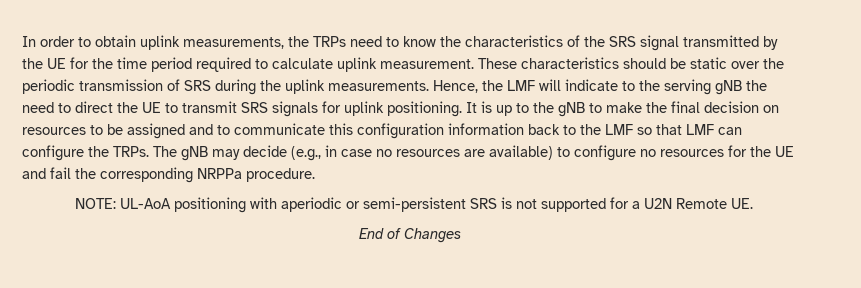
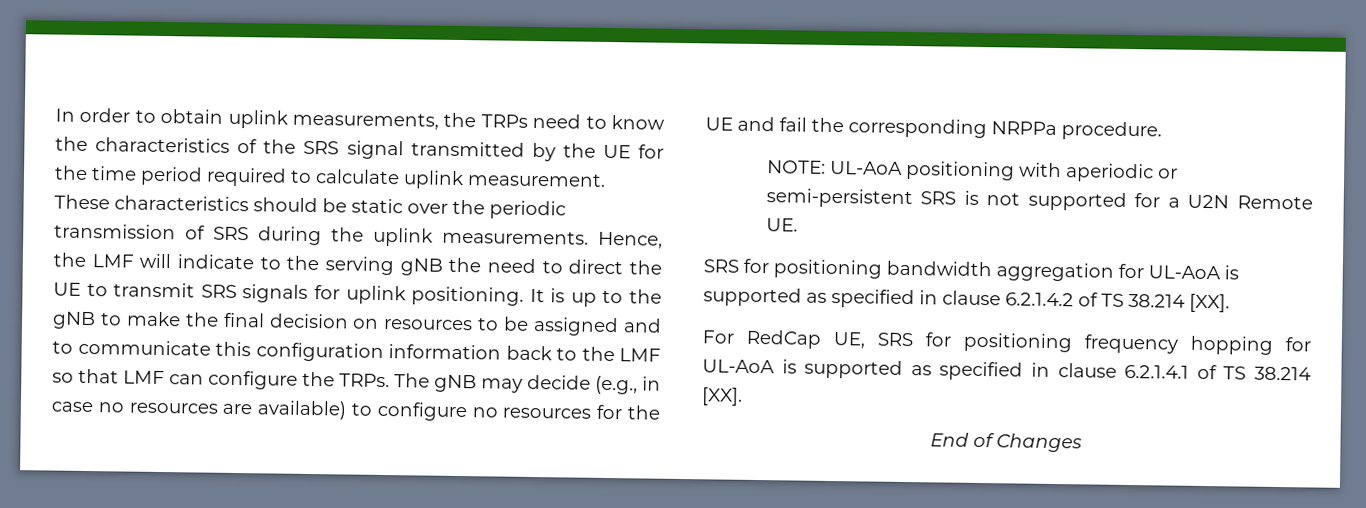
+ SRS for positioning bandwidth aggregation for UL-AoA is supported as specified in clause 6.2.1.4.2 of TS 38.214 [XX].
+ For RedCap UE, SRS for positioning frequency hopping for UL-AoA is supported as specified in clause 6.2.1.4.1 of TS 38.214 [XX].

